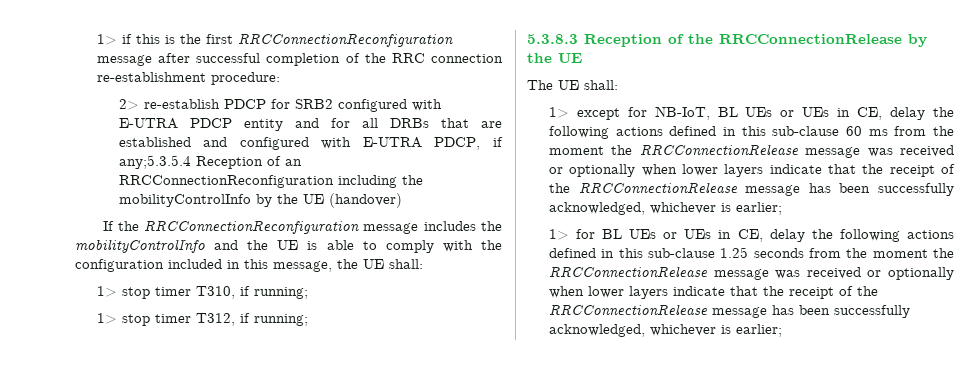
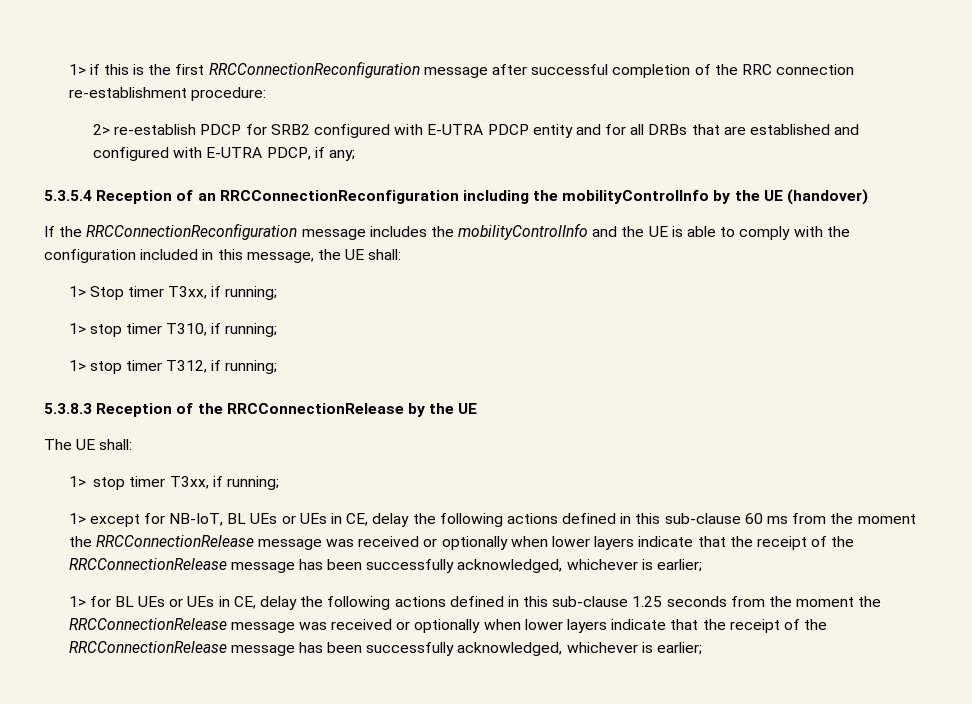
- 2> re-establish PDCP for SRB2 configured with E-UTRA PDCP entity and for all DRBs that are established and configured with E-UTRA PDCP, if any;5.3.5.4 Reception of an RRCConnectionReconfiguration including the mobilityControlInfo by the UE (handover)
+ 2> re-establish PDCP for SRB2 configured with E-UTRA PDCP entity and for all DRBs that are established and configured with E-UTRA PDCP, if any;
+ 5.3.5.4 Reception of an RRCConnectionReconfiguration including the mobilityControlInfo by the UE (handover)
+ 1> Stop timer T3xx, if running;
+ 1> stop timer T3xx, if running;

